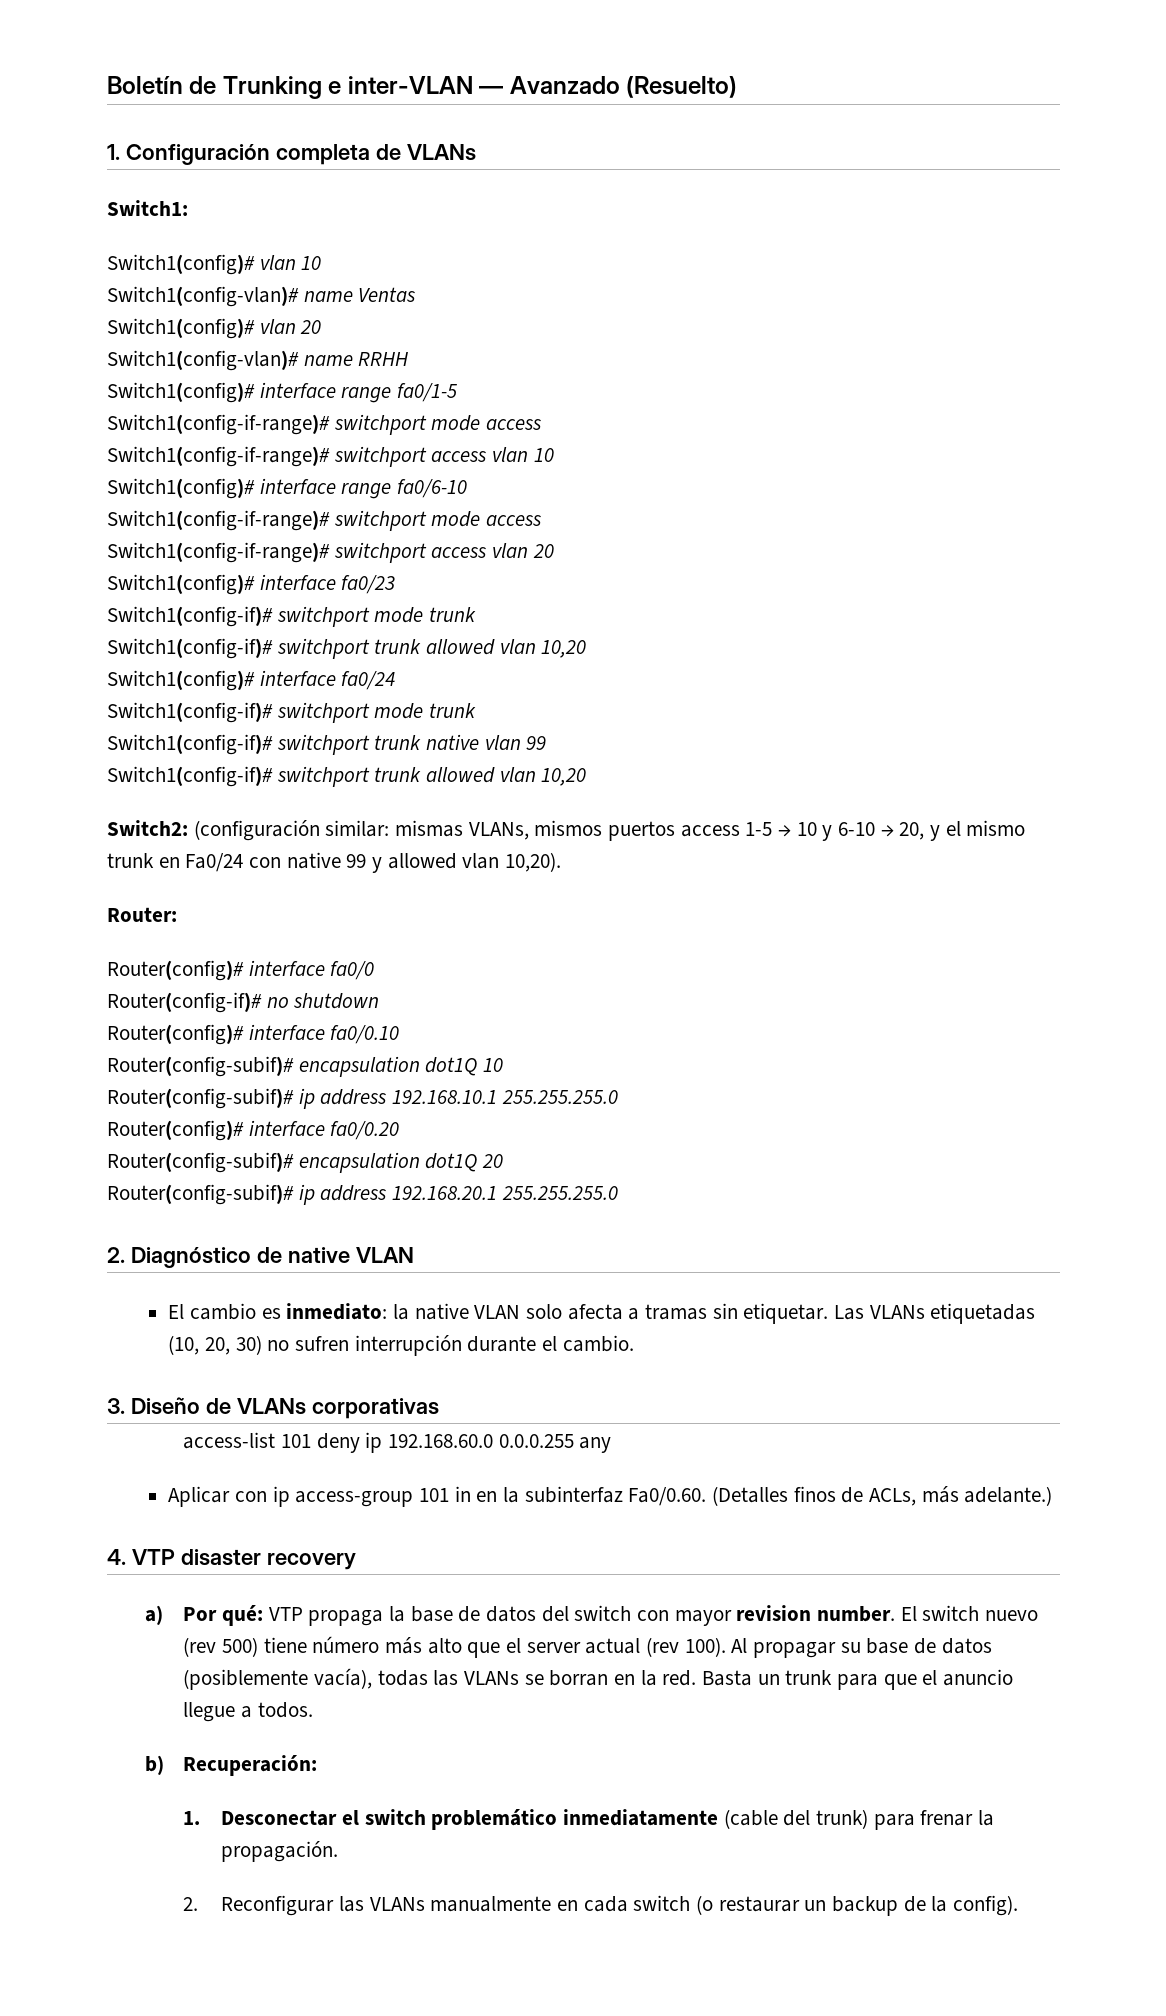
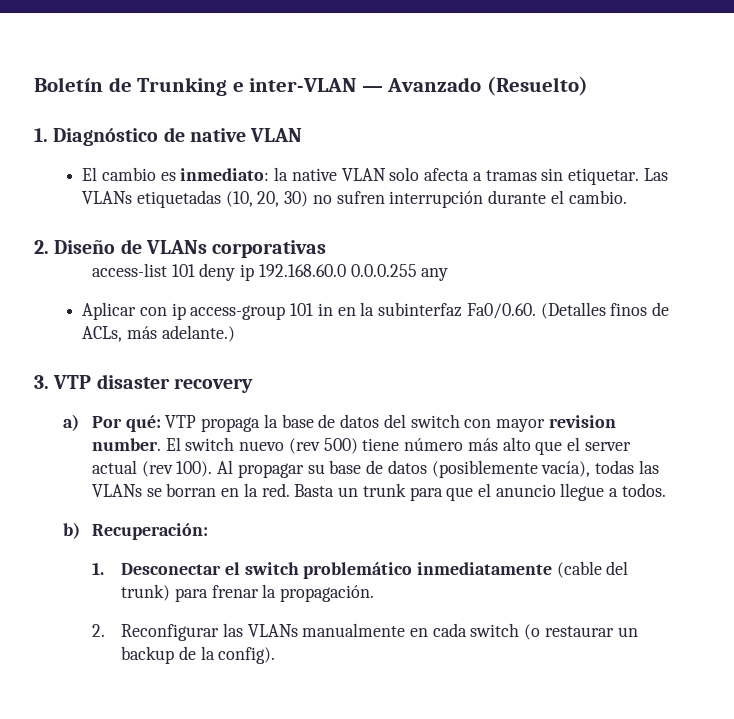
- 1. Configuración completa de VLANs
- Switch1:
- Switch1(config)# vlan 10
- Switch1(config-vlan)# name Ventas
- Switch1(config)# vlan 20
- Switch1(config-vlan)# name RRHH
- Switch1(config)# interface range fa0/1-5
- Switch1(config-if-range)# switchport mode access
- Switch1(config-if-range)# switchport access vlan 10
- Switch1(config)# interface range fa0/6-10
- Switch1(config-if-range)# switchport mode access
- Switch1(config-if-range)# switchport access vlan 20
- Switch1(config)# interface fa0/23
- Switch1(config-if)# switchport mode trunk
- Switch1(config-if)# switchport trunk allowed vlan 10,20
- Switch1(config)# interface fa0/24
- Switch1(config-if)# switchport mode trunk
- Switch1(config-if)# switchport trunk native vlan 99
- Switch1(config-if)# switchport trunk allowed vlan 10,20
- Switch2: (configuración similar: mismas VLANs, mismos puertos access 1-5 → 10 y 6-10 → 20, y el mismo trunk en Fa0/24 con native 99 y allowed vlan 10,20).
- Router:
- Router(config)# interface fa0/0
- Router(config-if)# no shutdown
- Router(config)# interface fa0/0.10
- Router(config-subif)# encapsulation dot1Q 10
- Router(config-subif)# ip address 192.168.10.1 255.255.255.0
- Router(config)# interface fa0/0.20
- Router(config-subif)# encapsulation dot1Q 20
- Router(config-subif)# ip address 192.168.20.1 255.255.255.0
- 2. Diagnóstico de native VLAN
+ 1. Diagnóstico de native VLAN
- 3. Diseño de VLANs corporativas
+ 2. Diseño de VLANs corporativas
- 4. VTP disaster recovery
+ 3. VTP disaster recovery

